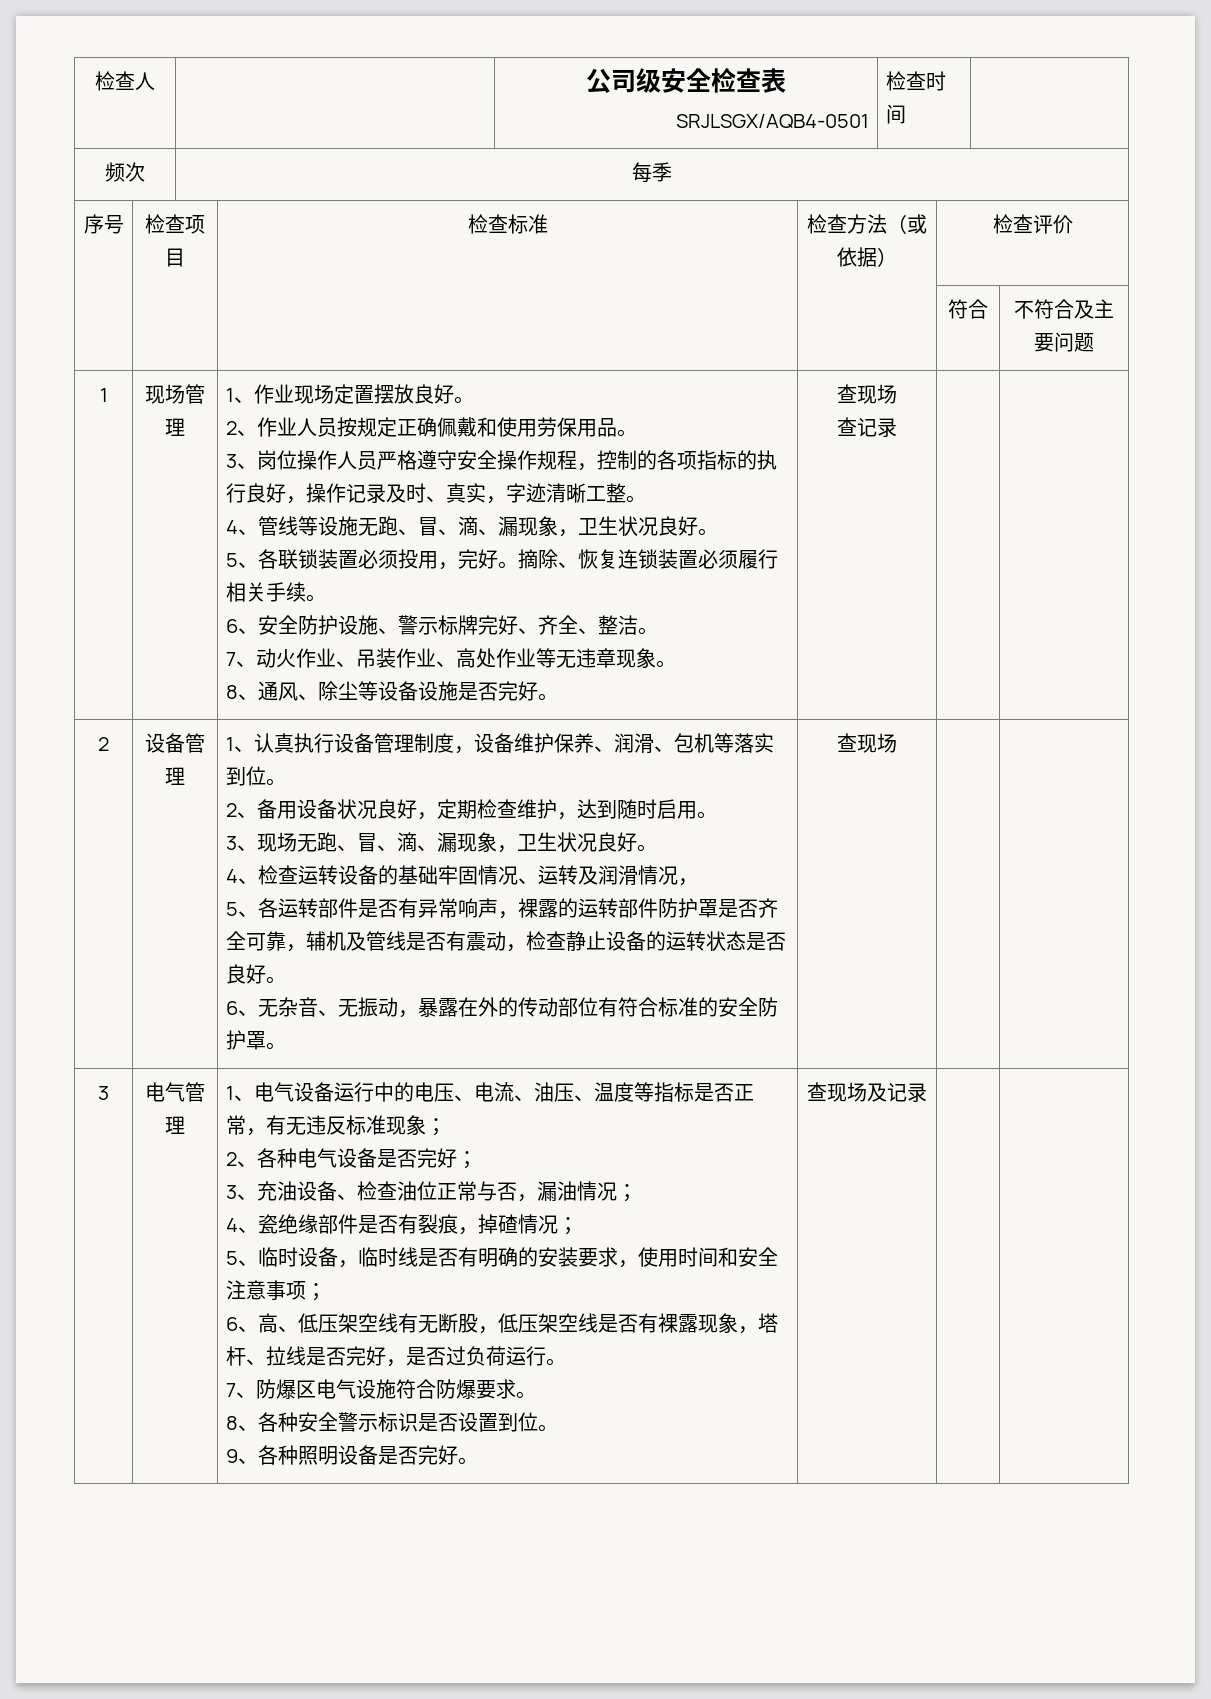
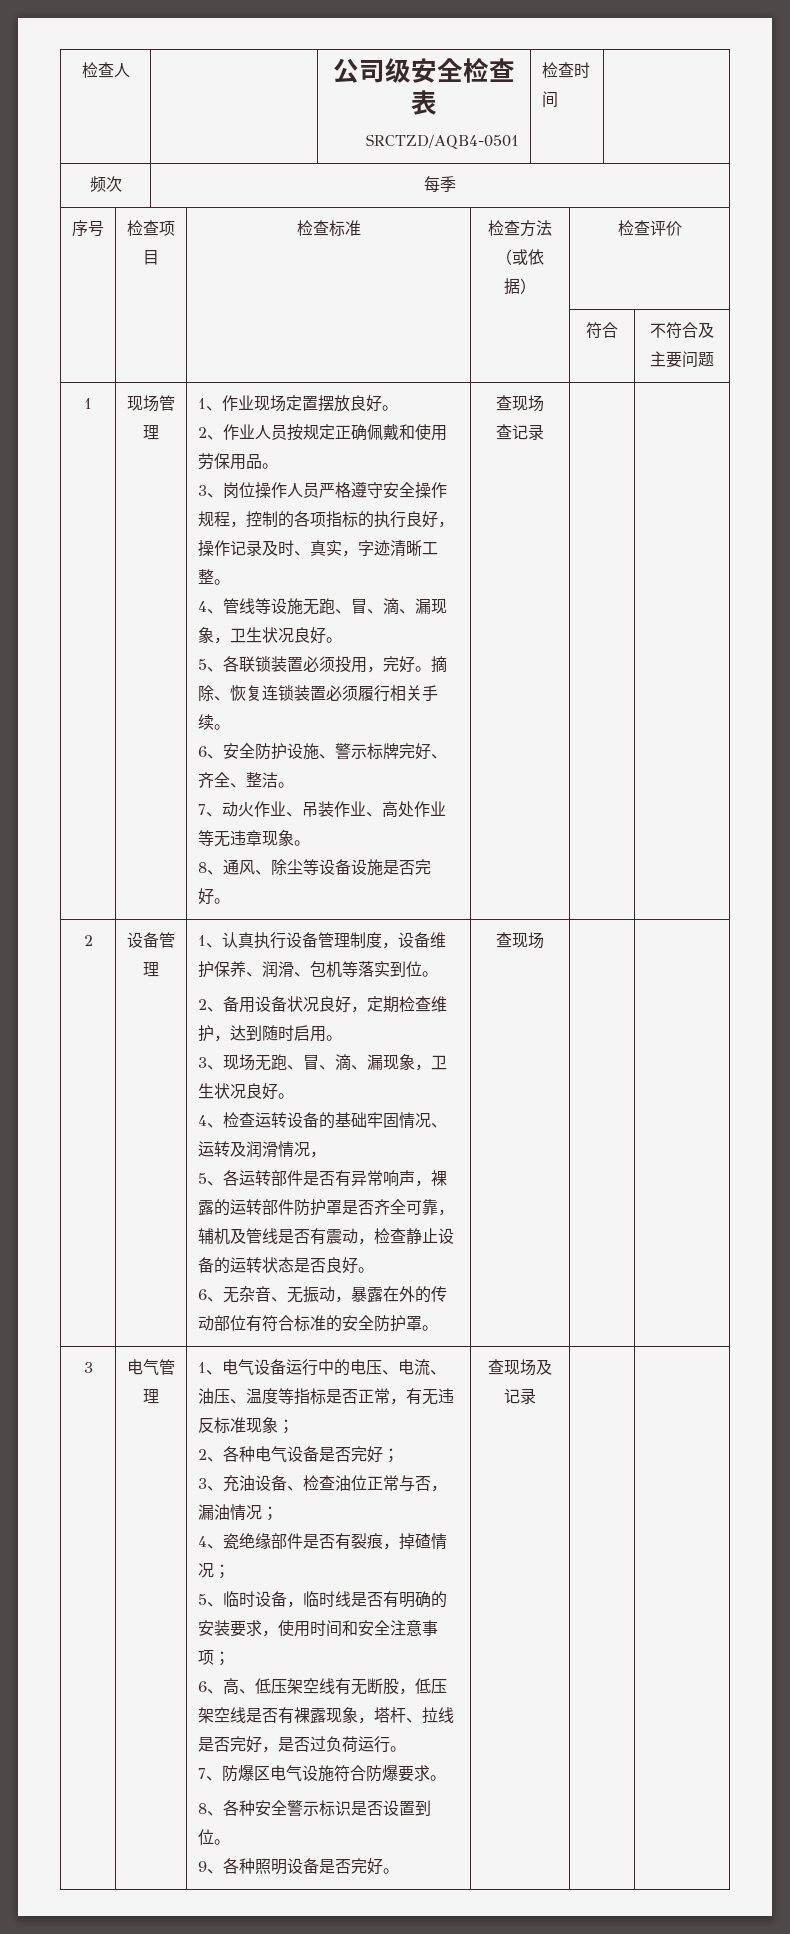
  检查人 | | 公司级安全检查表
- SRJLSGX/AQB4-0501 | 检查时间 |
+ SRCTZD/AQB4-0501 | 检查时间 |

